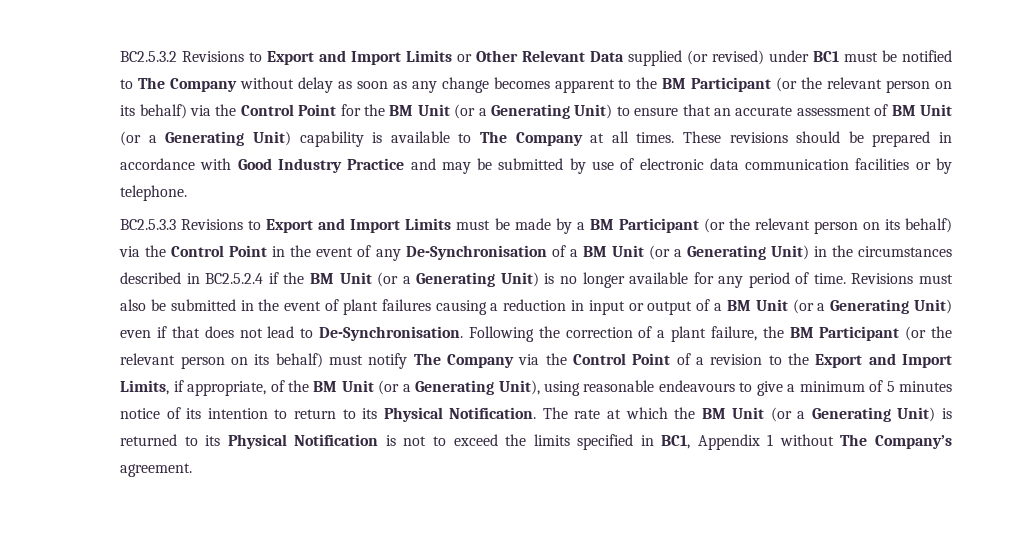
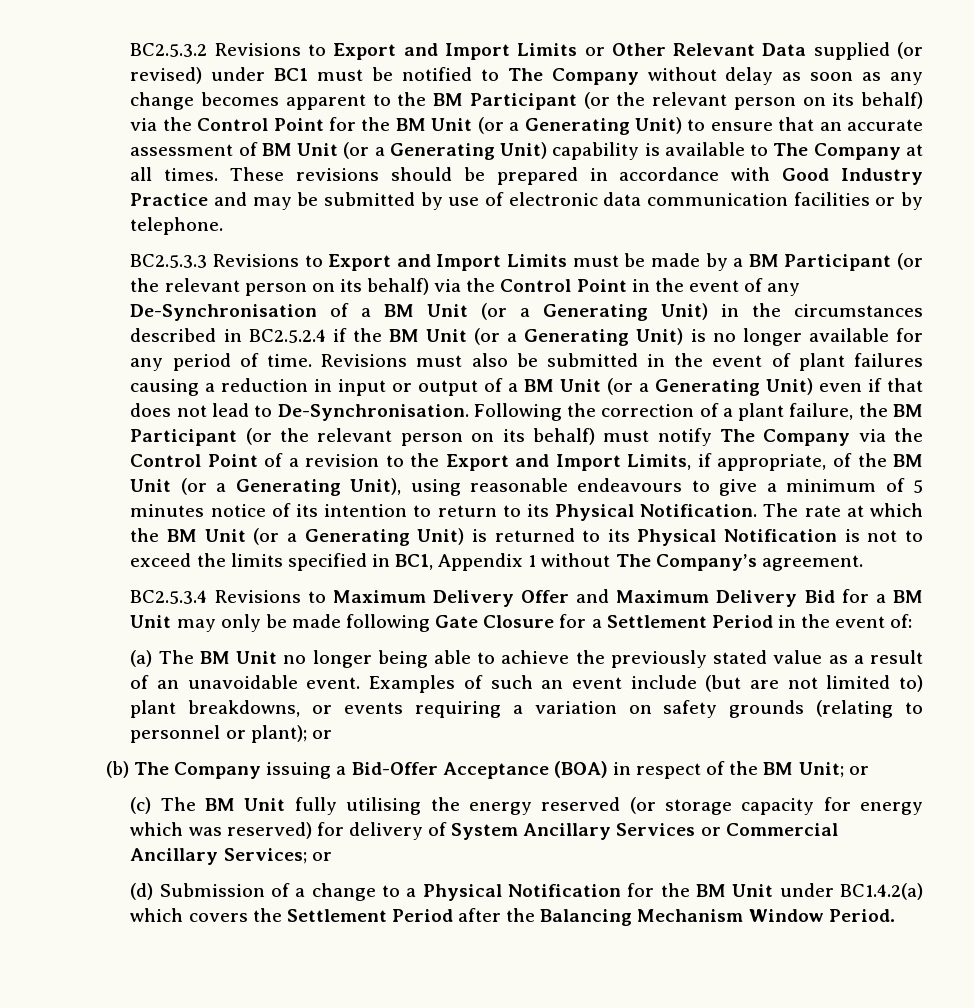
+ BC2.5.3.4 Revisions to Maximum Delivery Offer and Maximum Delivery Bid for a BM Unit may only be made following Gate Closure for a Settlement Period in the event of:
+ (a) The BM Unit no longer being able to achieve the previously stated value as a result of an unavoidable event. Examples of such an event include (but are not limited to) plant breakdowns, or events requiring a variation on safety grounds (relating to personnel or plant); or
+ (b) The Company issuing a Bid-Offer Acceptance (BOA) in respect of the BM Unit; or
+ (c) The BM Unit fully utilising the energy reserved (or storage capacity for energy which was reserved) for delivery of System Ancillary Services or Commercial Ancillary Services; or
+ (d) Submission of a change to a Physical Notification for the BM Unit under BC1.4.2(a) which covers the Settlement Period after the Balancing Mechanism Window Period.

